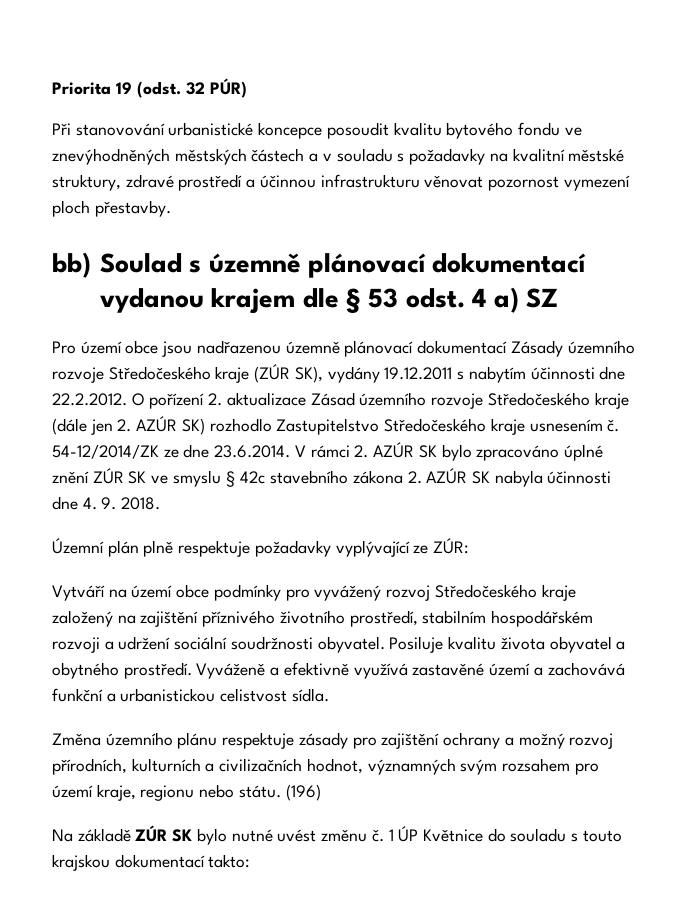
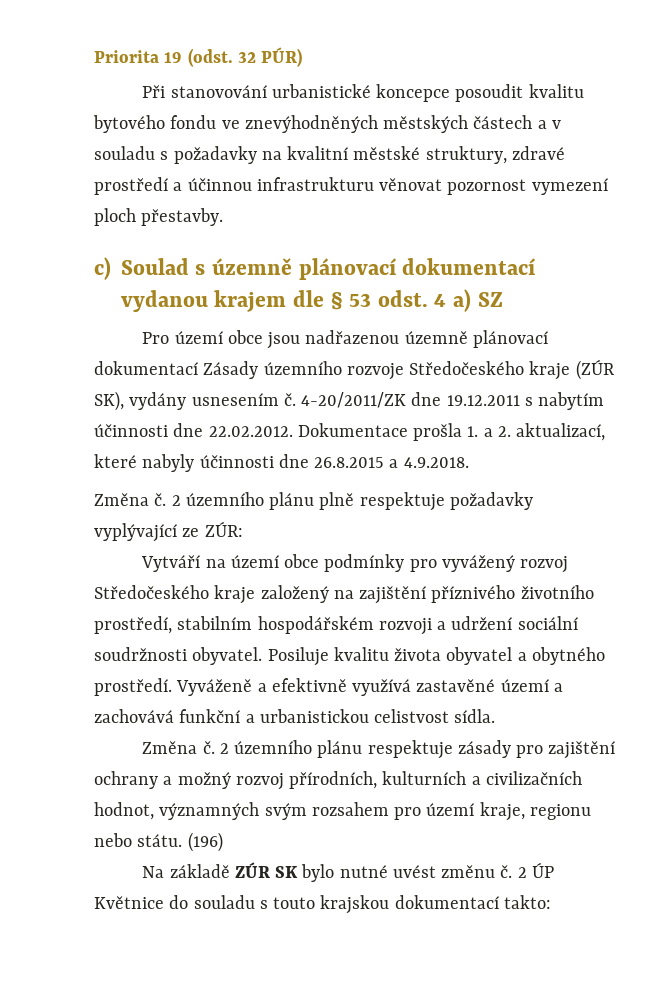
- bb) Soulad s územně plánovací dokumentací vydanou krajem dle § 53 odst. 4 a) SZ
+ c) Soulad s územně plánovací dokumentací vydanou krajem dle § 53 odst. 4 a) SZ
- Pro území obce jsou nadřazenou územně plánovací dokumentací Zásady územního rozvoje Středočeského kraje (ZÚR SK), vydány 19.12.2011 s nabytím účinnosti dne 22.2.2012. O pořízení 2. aktualizace Zásad územního rozvoje Středočeského kraje (dále jen 2. AZÚR SK) rozhodlo Zastupitelstvo Středočeského kraje usnesením č. 54-12/2014/ZK ze dne 23.6.2014. V rámci 2. AZÚR SK bylo zpracováno úplné znění ZÚR SK ve smyslu § 42c stavebního zákona 2. AZÚR SK nabyla účinnosti dne 4. 9. 2018.
- Územní plán plně respektuje požadavky vyplývající ze ZÚR:
+ Pro území obce jsou nadřazenou územně plánovací dokumentací Zásady územního rozvoje Středočeského kraje (ZÚR SK), vydány usnesením č. 4-20/2011/ZK dne 19.12.2011 s nabytím účinnosti dne 22.02.2012. Dokumentace prošla 1. a 2. aktualizací, které nabyly účinnosti dne 26.8.2015 a 4.9.2018.
+ Změna č. 2 územního plánu plně respektuje požadavky vyplývající ze ZÚR:
- Změna územního plánu respektuje zásady pro zajištění ochrany a možný rozvoj přírodních, kulturních a civilizačních hodnot, významných svým rozsahem pro území kraje, regionu nebo státu.
+ Změna č. 2 územního plánu respektuje zásady pro zajištění ochrany a možný rozvoj přírodních, kulturních a civilizačních hodnot, významných svým rozsahem pro území kraje, regionu nebo státu.
- 1 ÚP Květnice do souladu s touto krajskou dokumentací takto:
+ 2 ÚP Květnice do souladu s touto krajskou dokumentací takto:

